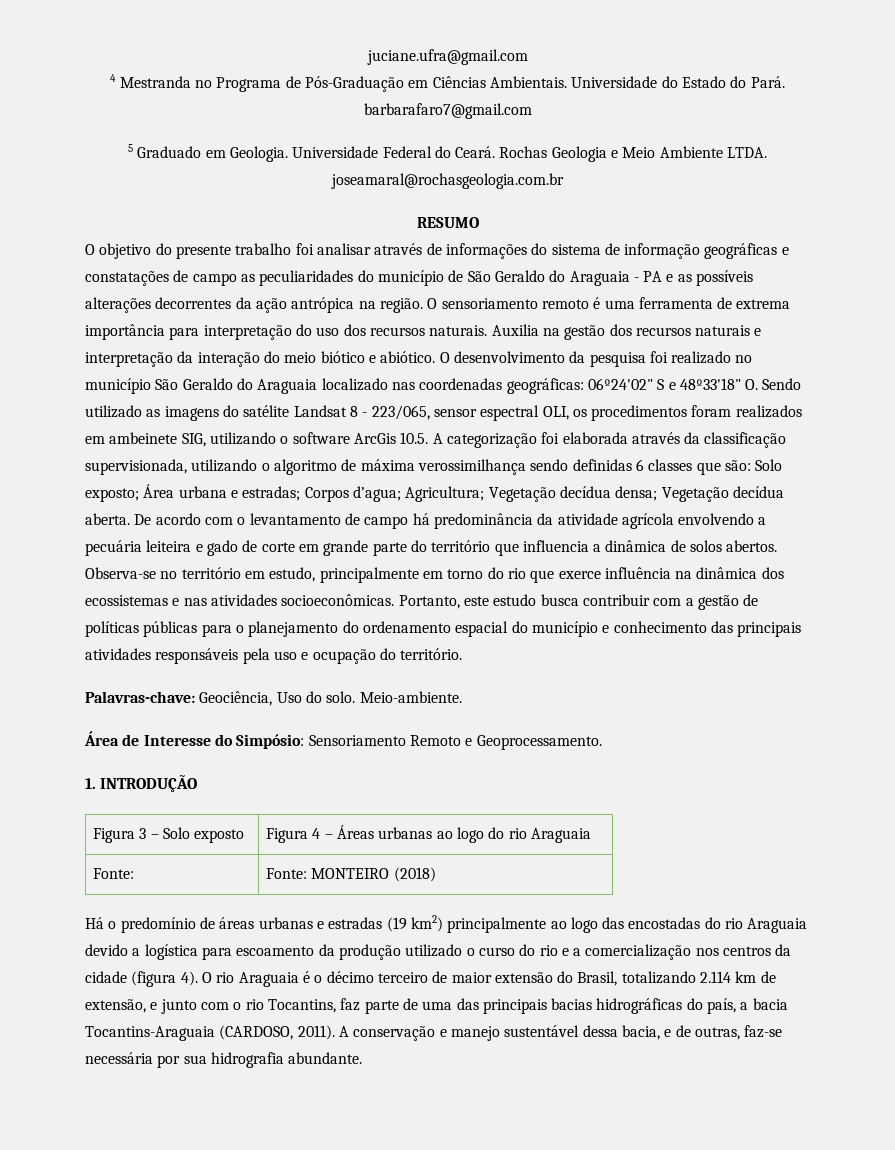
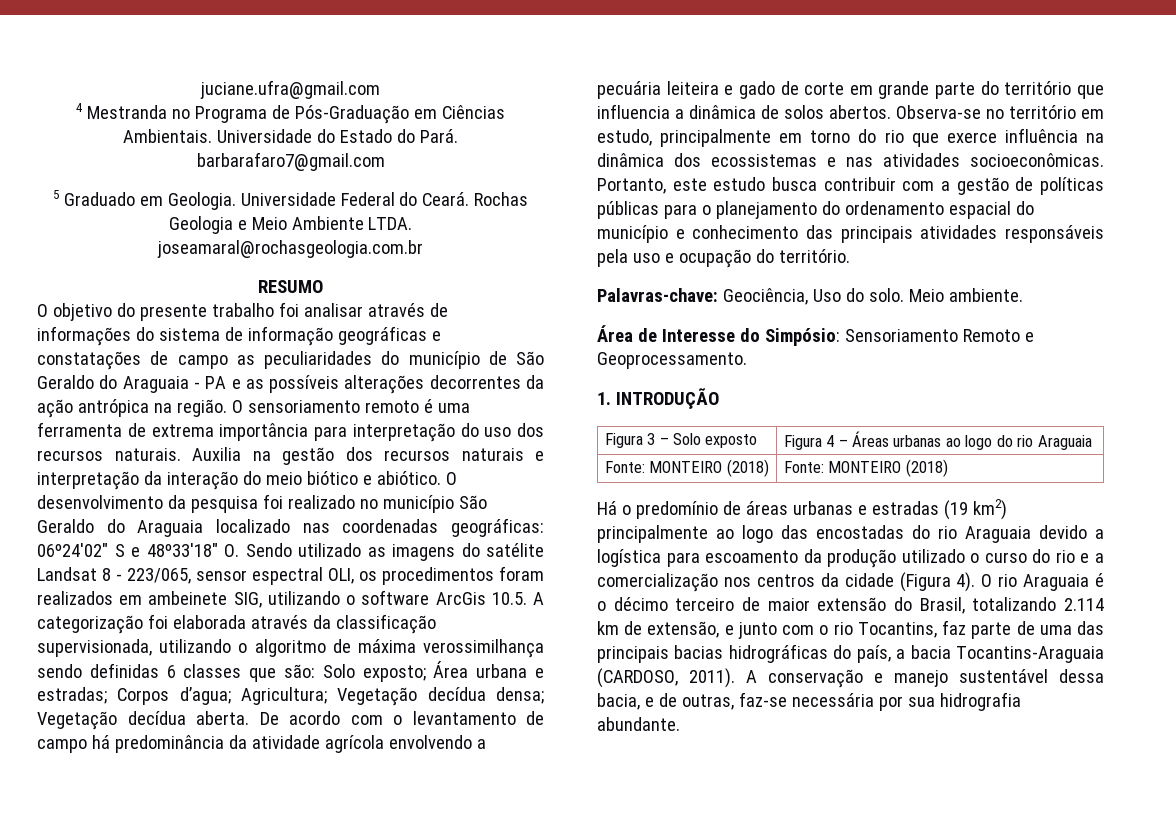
- Meio-ambiente.
+ Meio ambiente.
- Fonte: | Fonte: MONTEIRO (2018)
+ Fonte: MONTEIRO (2018) | Fonte: MONTEIRO (2018)
- Há o predomínio de áreas urbanas e estradas (19 km2) principalmente ao logo das encostadas do rio Araguaia devido a logística para escoamento da produção utilizado o curso do rio e a comercialização nos centros da cidade (figura 4).
+ Há o predomínio de áreas urbanas e estradas (19 km2) principalmente ao logo das encostadas do rio Araguaia devido a logística para escoamento da produção utilizado o curso do rio e a comercialização nos centros da cidade (Figura 4).

